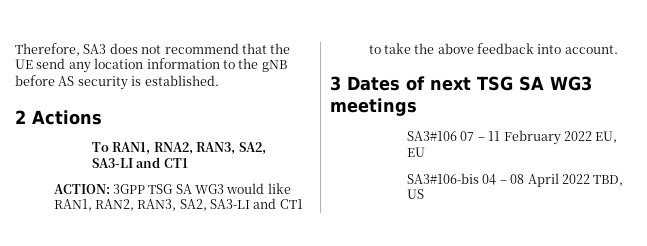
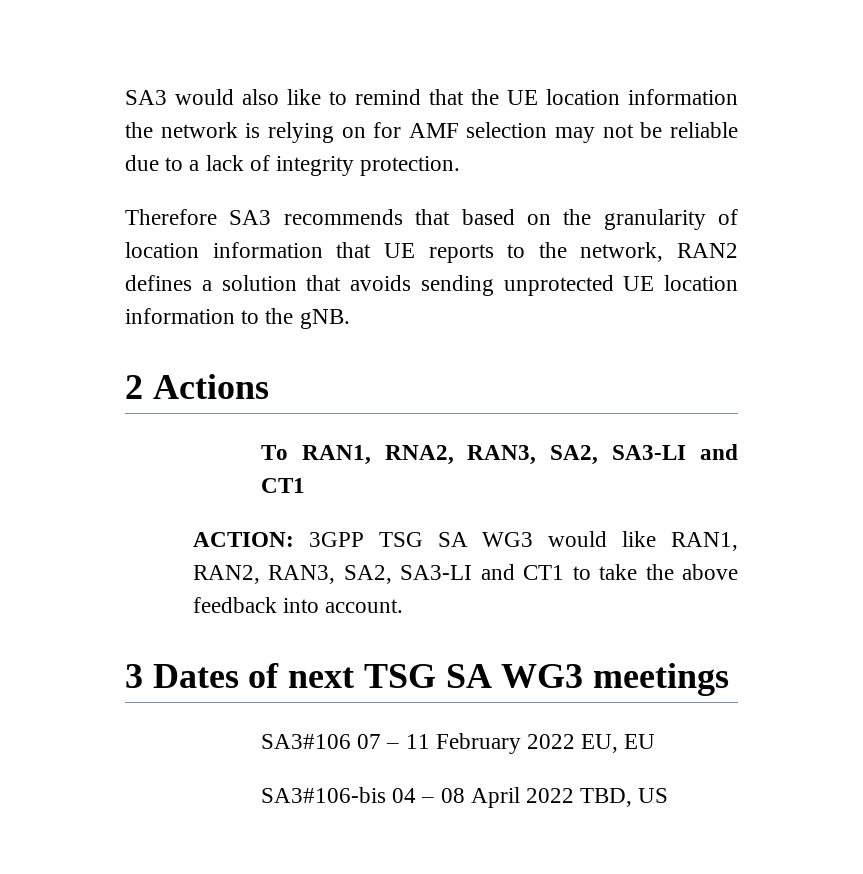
- Therefore, SA3 does not recommend that the UE send any location information to the gNB before AS security is established.
+ SA3 would also like to remind that the UE location information the network is relying on for AMF selection may not be reliable due to a lack of integrity protection.
+ Therefore SA3 recommends that based on the granularity of location information that UE reports to the network, RAN2 defines a solution that avoids sending unprotected UE location information to the gNB.

